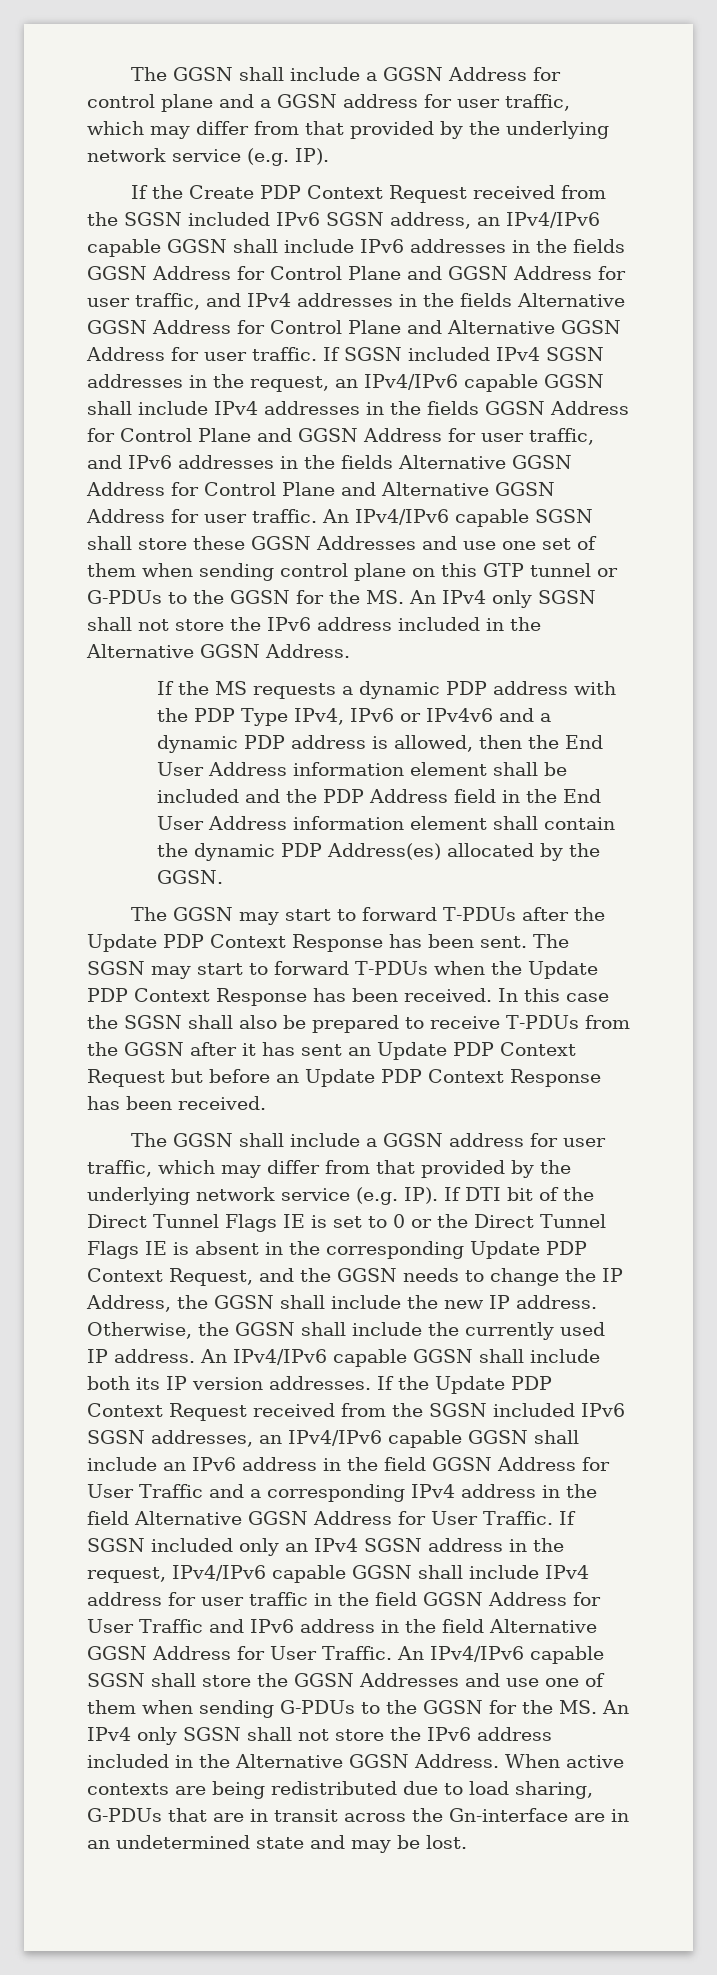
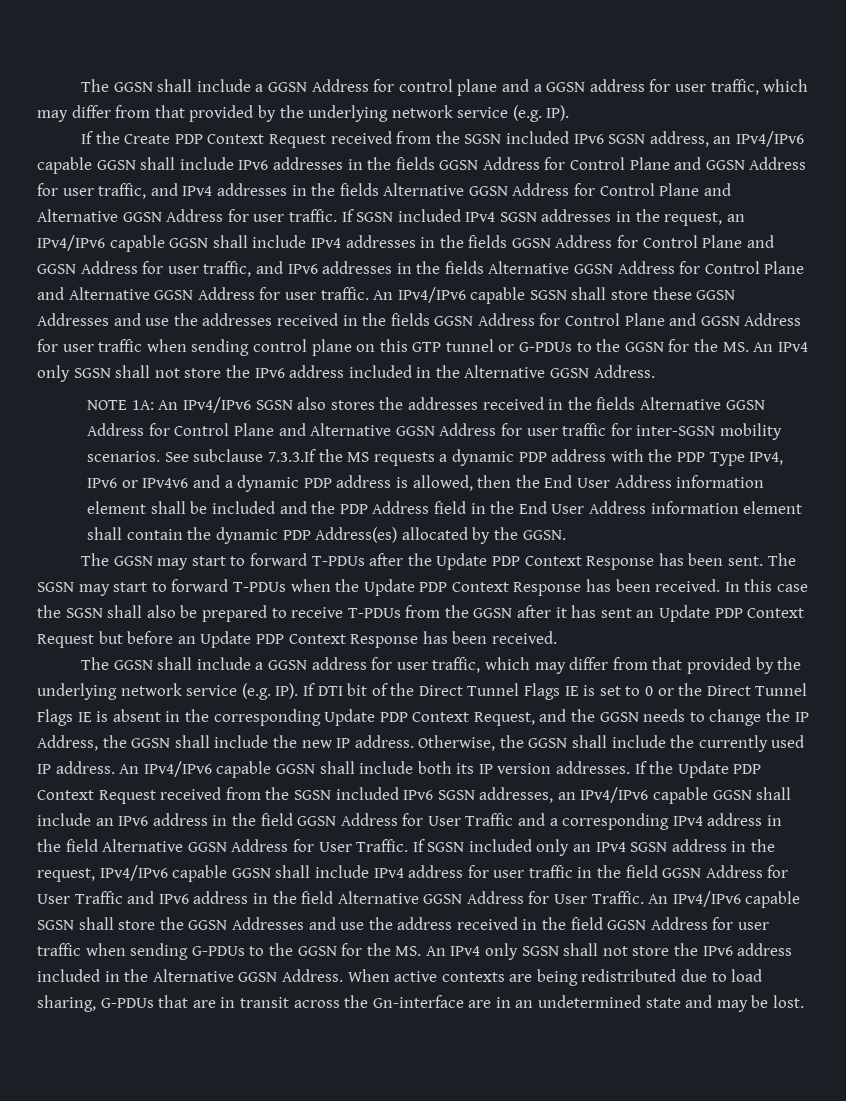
- An IPv4/IPv6 capable SGSN shall store these GGSN Addresses and use one set of them when sending control plane on this GTP tunnel or G-PDUs to the GGSN for the MS. An IPv4 only SGSN shall not store the IPv6 address included in the Alternative GGSN Address.
+ An IPv4/IPv6 capable SGSN shall store these GGSN Addresses and use the addresses received in the fields GGSN Address for Control Plane and GGSN Address for user traffic when sending control plane on this GTP tunnel or G-PDUs to the GGSN for the MS. An IPv4 only SGSN shall not store the IPv6 address included in the Alternative GGSN Address.
- If the MS requests a dynamic PDP address with the PDP Type IPv4, IPv6 or IPv4v6 and a dynamic PDP address is allowed, then the End User Address information element shall be included and the PDP Address field in the End User Address information element shall contain the dynamic PDP Address(es) allocated by the GGSN.
+ NOTE 1A: An IPv4/IPv6 SGSN also stores the addresses received in the fields Alternative GGSN Address for Control Plane and Alternative GGSN Address for user traffic for inter-SGSN mobility scenarios. See subclause 7.3.3.If the MS requests a dynamic PDP address with the PDP Type IPv4, IPv6 or IPv4v6 and a dynamic PDP address is allowed, then the End User Address information element shall be included and the PDP Address field in the End User Address information element shall contain the dynamic PDP Address(es) allocated by the GGSN.
- An IPv4/IPv6 capable SGSN shall store the GGSN Addresses and use one of them when sending G-PDUs to the GGSN for the MS. An IPv4 only SGSN shall not store the IPv6 address included in the Alternative GGSN Address.
+ An IPv4/IPv6 capable SGSN shall store the GGSN Addresses and use the address received in the field GGSN Address for user traffic when sending G-PDUs to the GGSN for the MS. An IPv4 only SGSN shall not store the IPv6 address included in the Alternative GGSN Address.

